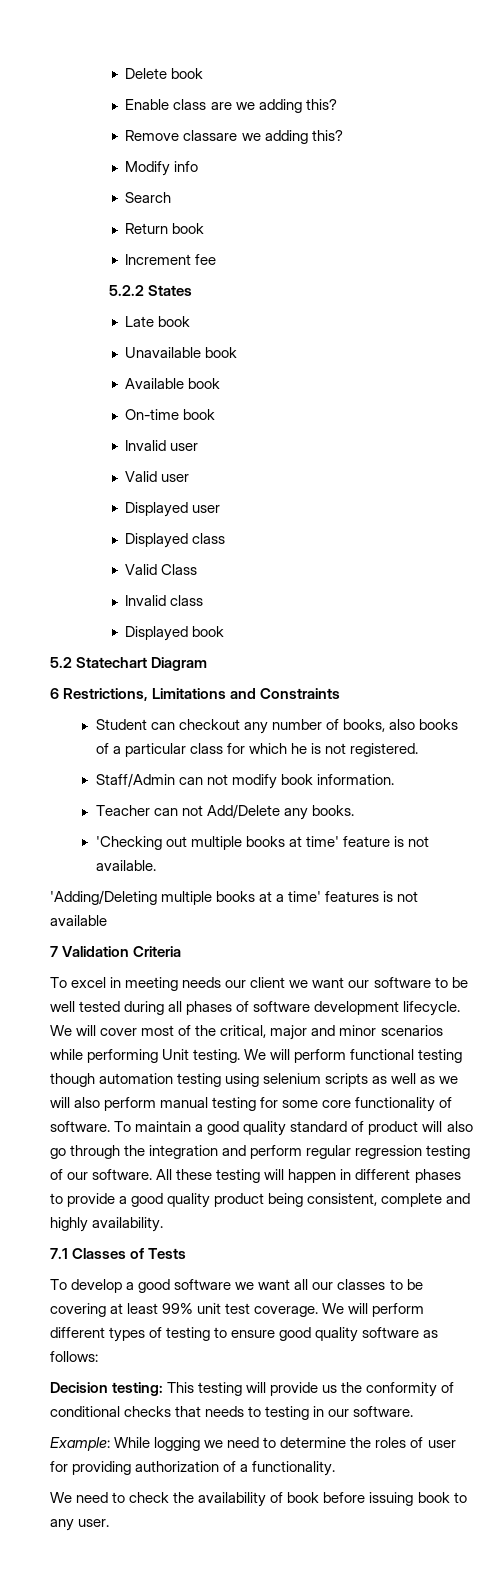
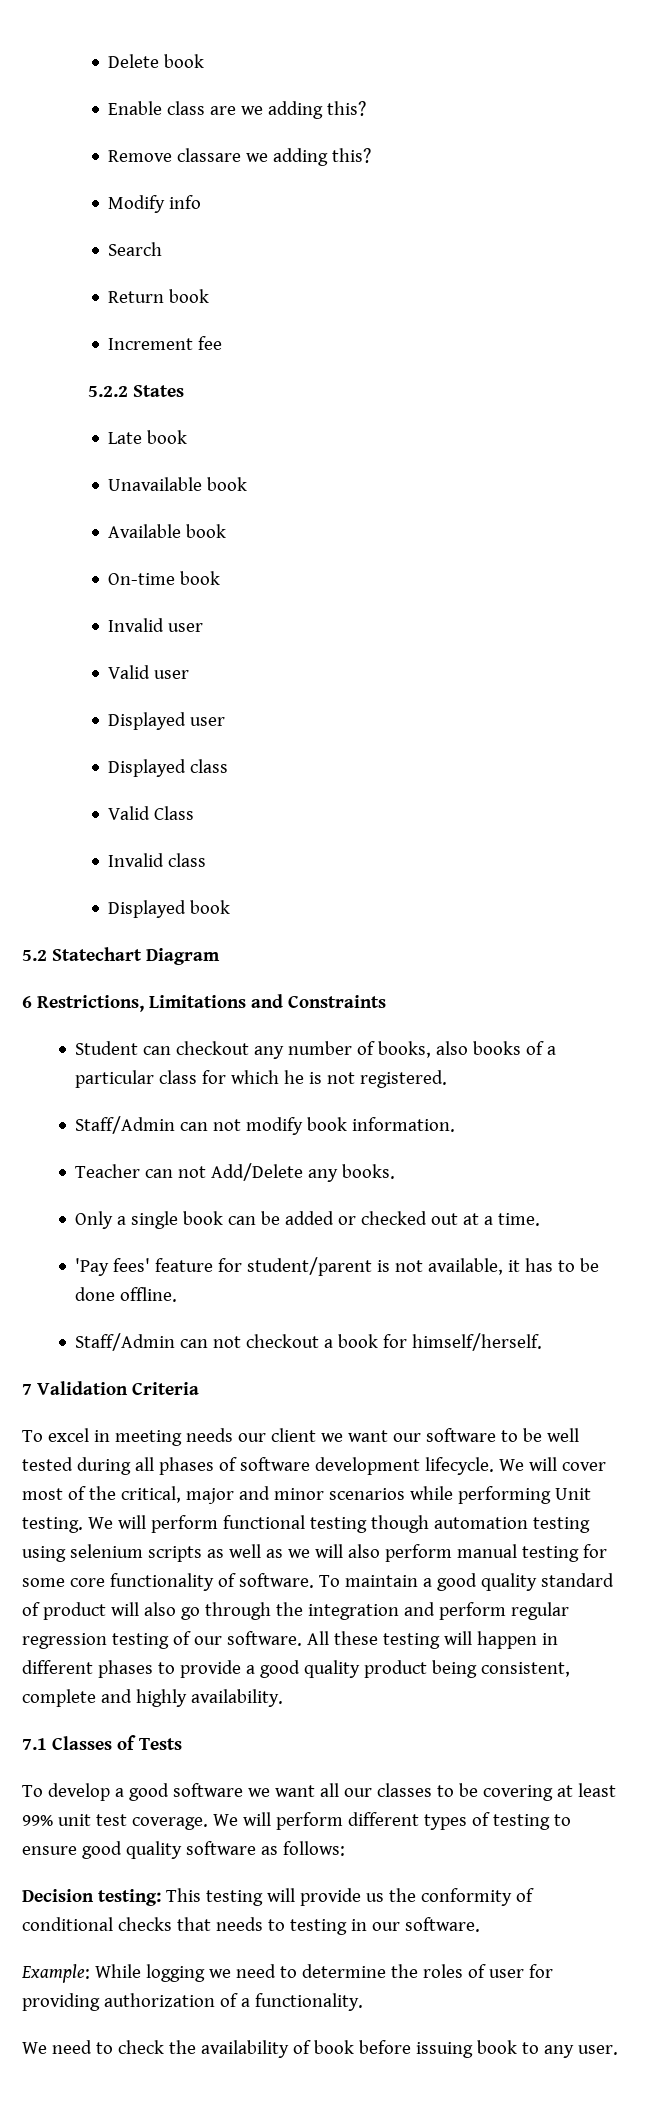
- 'Checking out multiple books at time' feature is not available.
- 'Adding/Deleting multiple books at a time' features is not available
+ Only a single book can be added or checked out at a time.
+ 'Pay fees' feature for student/parent is not available, it has to be done offline.
+ Staff/Admin can not checkout a book for himself/herself.

